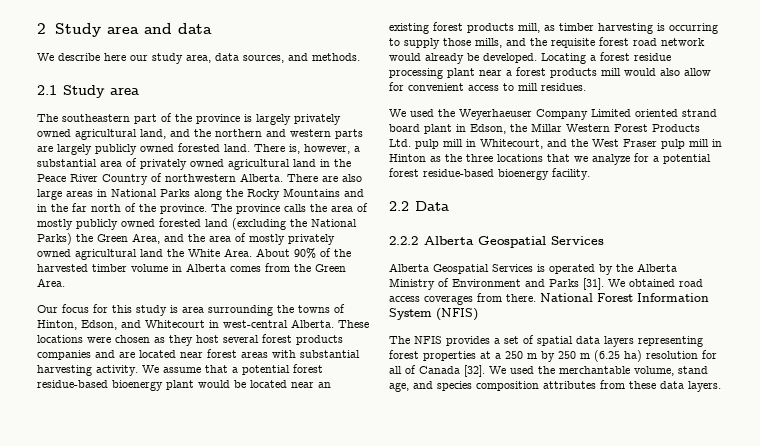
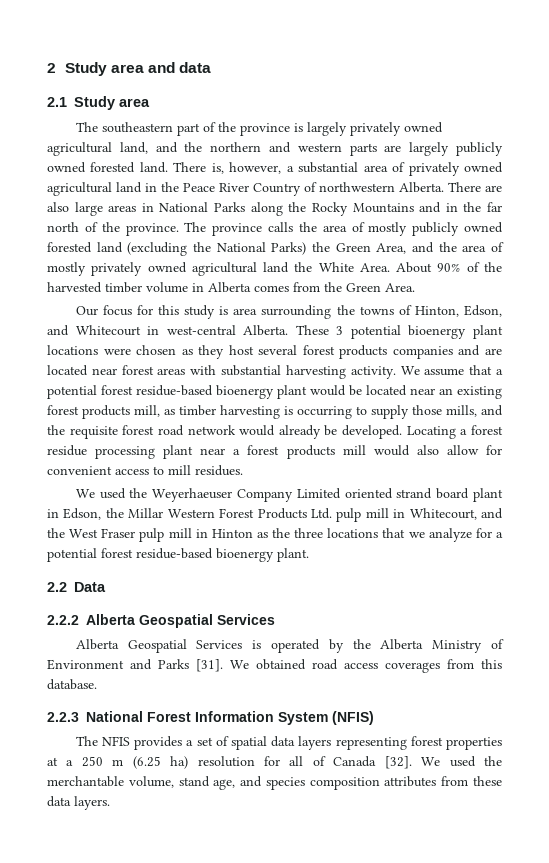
- We describe here our study area, data sources, and methods.
- These locations were chosen as they host several forest products companies and are located near forest areas with substantial harvesting activity.
+ These 3 potential bioenergy plant locations were chosen as they host several forest products companies and are located near forest areas with substantial harvesting activity.
- We used the Weyerhaeuser Company Limited oriented strand board plant in Edson, the Millar Western Forest Products Ltd. pulp mill in Whitecourt, and the West Fraser pulp mill in Hinton as the three locations that we analyze for a potential forest residue-based bioenergy facility.
+ We used the Weyerhaeuser Company Limited oriented strand board plant in Edson, the Millar Western Forest Products Ltd. pulp mill in Whitecourt, and the West Fraser pulp mill in Hinton as the three locations that we analyze for a potential forest residue-based bioenergy plant.
- We obtained road access coverages from there. National Forest Information System (NFIS)
+ We obtained road access coverages from this database.
+ 2.2.3 National Forest Information System (NFIS)
- The NFIS provides a set of spatial data layers representing forest properties at a 250 m by 250 m (6.25 ha) resolution for all of Canada [32].
+ The NFIS provides a set of spatial data layers representing forest properties at a 250 m (6.25 ha) resolution for all of Canada [32].

